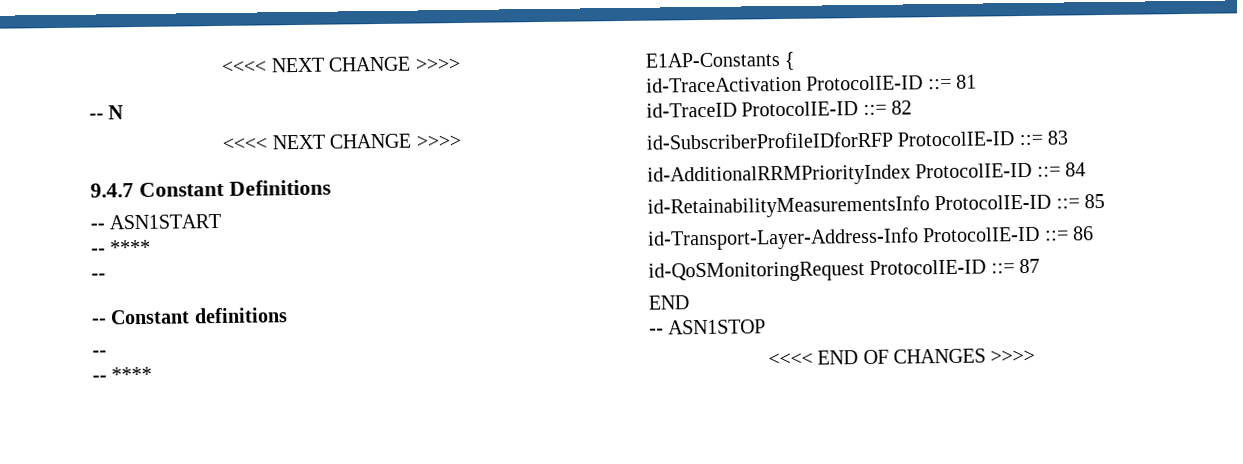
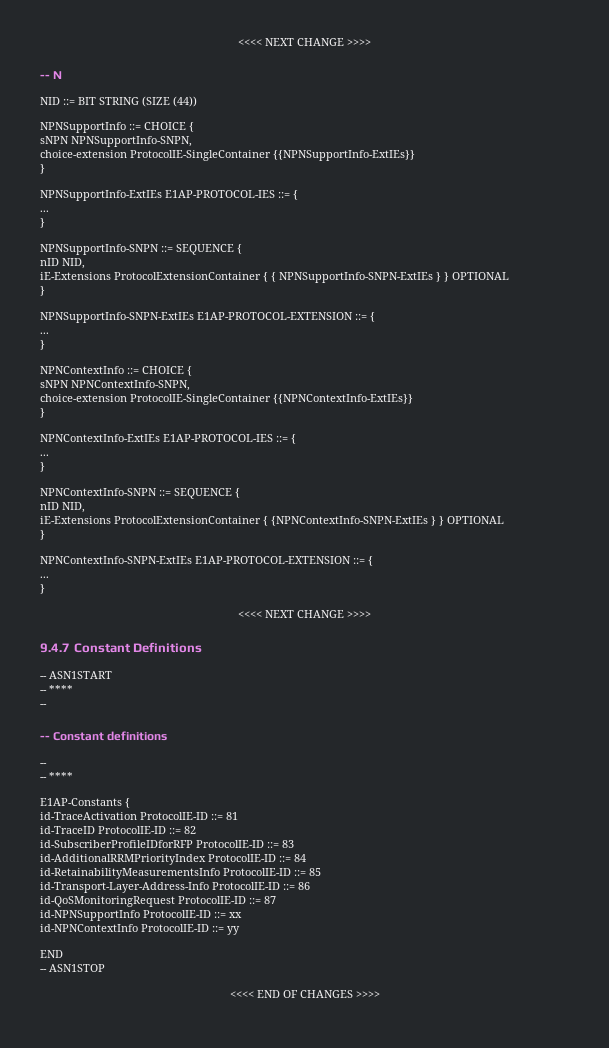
+ NID ::= BIT STRING (SIZE (44))
+ NPNSupportInfo ::= CHOICE {
+ sNPN NPNSupportInfo-SNPN,
+ choice-extension ProtocolIE-SingleContainer {{NPNSupportInfo-ExtIEs}}
+ }
+ NPNSupportInfo-ExtIEs E1AP-PROTOCOL-IES ::= {
+ ...
+ }
+ NPNSupportInfo-SNPN ::= SEQUENCE {
+ nID NID,
+ iE-Extensions ProtocolExtensionContainer { { NPNSupportInfo-SNPN-ExtIEs } } OPTIONAL
+ }
+ NPNSupportInfo-SNPN-ExtIEs E1AP-PROTOCOL-EXTENSION ::= {
+ ...
+ }
+ NPNContextInfo ::= CHOICE {
+ sNPN NPNContextInfo-SNPN,
+ choice-extension ProtocolIE-SingleContainer {{NPNContextInfo-ExtIEs}}
+ }
+ NPNContextInfo-ExtIEs E1AP-PROTOCOL-IES ::= {
+ ...
+ }
+ NPNContextInfo-SNPN ::= SEQUENCE {
+ nID NID,
+ iE-Extensions ProtocolExtensionContainer { {NPNContextInfo-SNPN-ExtIEs } } OPTIONAL
+ }
+ NPNContextInfo-SNPN-ExtIEs E1AP-PROTOCOL-EXTENSION ::= {
+ ...
+ }
+ id-NPNSupportInfo ProtocolIE-ID ::= xx
+ id-NPNContextInfo ProtocolIE-ID ::= yy

